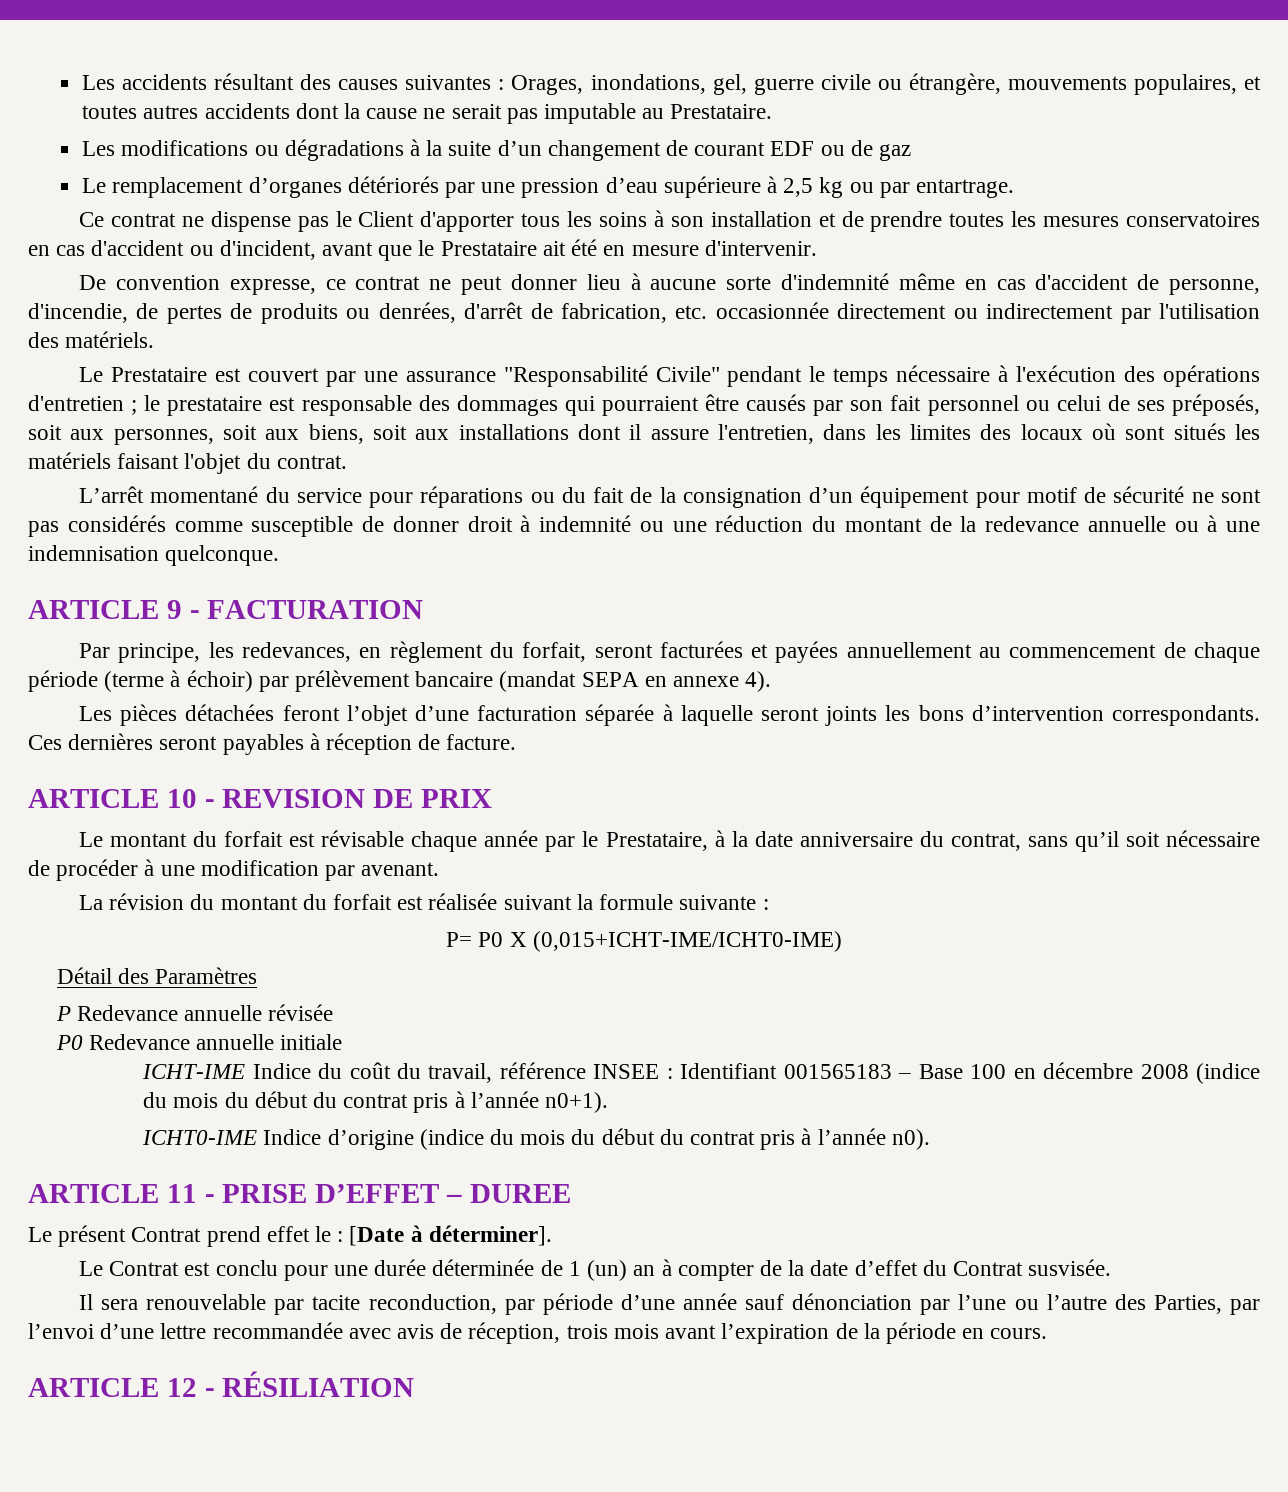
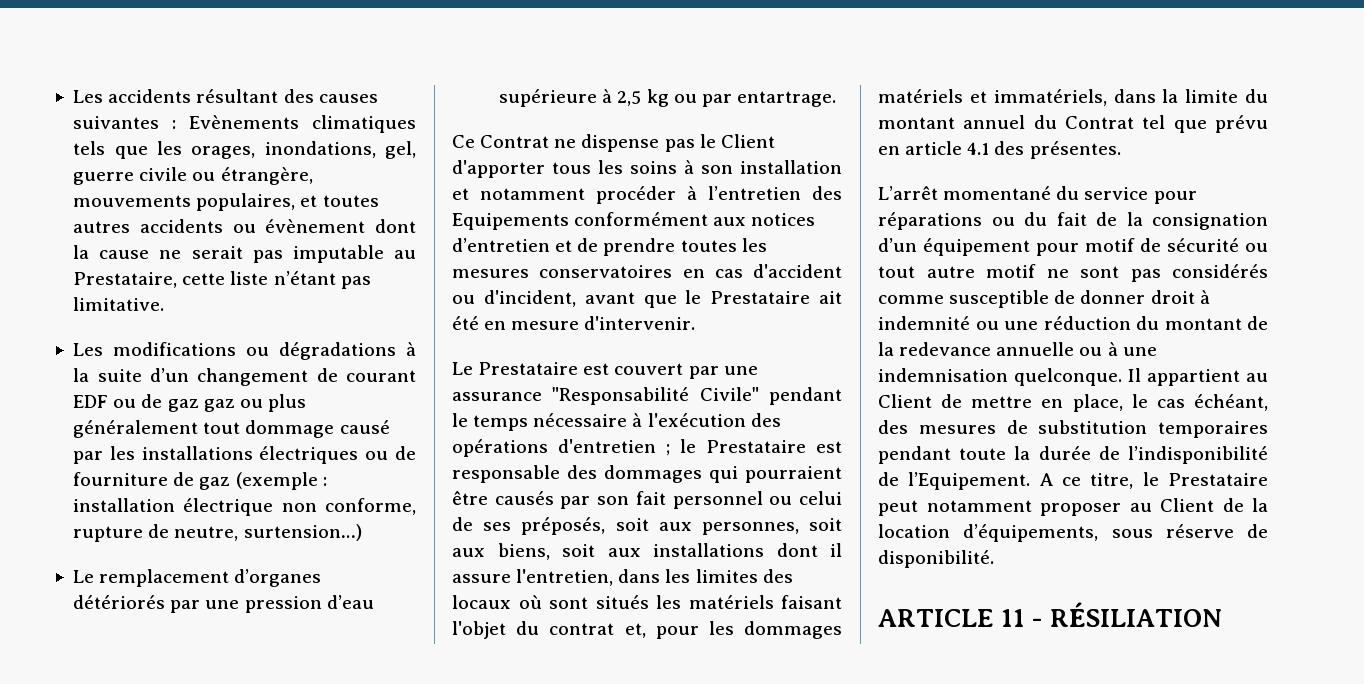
- Les accidents résultant des causes suivantes : Orages, inondations, gel, guerre civile ou étrangère, mouvements populaires, et toutes autres accidents dont la cause ne serait pas imputable au Prestataire.
+ Les accidents résultant des causes suivantes : Evènements climatiques tels que les orages, inondations, gel, guerre civile ou étrangère, mouvements populaires, et toutes autres accidents ou évènement dont la cause ne serait pas imputable au Prestataire, cette liste n’étant pas limitative.
- Les modifications ou dégradations à la suite d’un changement de courant EDF ou de gaz
+ Les modifications ou dégradations à la suite d’un changement de courant EDF ou de gaz gaz ou plus généralement tout dommage causé par les installations électriques ou de fourniture de gaz (exemple : installation électrique non conforme, rupture de neutre, surtension…)
- Ce contrat ne dispense pas le Client d'apporter tous les soins à son installation et de prendre toutes les mesures conservatoires en cas d'accident ou d'incident, avant que le Prestataire ait été en mesure d'intervenir.
+ Ce Contrat ne dispense pas le Client d'apporter tous les soins à son installation et notamment procéder à l’entretien des Equipements conformément aux notices d’entretien et de prendre toutes les mesures conservatoires en cas d'accident ou d'incident, avant que le Prestataire ait été en mesure d'intervenir.
- De convention expresse, ce contrat ne peut donner lieu à aucune sorte d'indemnité même en cas d'accident de personne, d'incendie, de pertes de produits ou denrées, d'arrêt de fabrication, etc. occasionnée directement ou indirectement par l'utilisation des matériels.
- le prestataire est responsable des dommages qui pourraient être causés par son fait personnel ou celui de ses préposés, soit aux personnes, soit aux biens, soit aux installations dont il assure l'entretien, dans les limites des locaux où sont situés les matériels faisant l'objet du contrat.
+ le Prestataire est responsable des dommages qui pourraient être causés par son fait personnel ou celui de ses préposés, soit aux personnes, soit aux biens, soit aux installations dont il assure l'entretien, dans les limites des locaux où sont situés les matériels faisant l'objet du contrat et, pour les dommages matériels et immatériels, dans la limite du montant annuel du Contrat tel que prévu en article 4.1 des présentes.
- L’arrêt momentané du service pour réparations ou du fait de la consignation d’un équipement pour motif de sécurité ne sont pas considérés comme susceptible de donner droit à indemnité ou une réduction du montant de la redevance annuelle ou à une indemnisation quelconque.
- ARTICLE 9 - FACTURATION
- Par principe, les redevances, en règlement du forfait, seront facturées et payées annuellement au commencement de chaque période (terme à échoir) par prélèvement bancaire (mandat SEPA en annexe 4).
- Les pièces détachées feront l’objet d’une facturation séparée à laquelle seront joints les bons d’intervention correspondants. Ces dernières seront payables à réception de facture.
- ARTICLE 10 - REVISION DE PRIX
- Le montant du forfait est révisable chaque année par le Prestataire, à la date anniversaire du contrat, sans qu’il soit nécessaire de procéder à une modification par avenant.
- La révision du montant du forfait est réalisée suivant la formule suivante :
- P= P0 X (0,015+ICHT-IME/ICHT0-IME)
- Détail des Paramètres
- P Redevance annuelle révisée
- P0 Redevance annuelle initiale
- ICHT-IME Indice du coût du travail, référence INSEE : Identifiant 001565183 – Base 100 en décembre 2008 (indice du mois du début du contrat pris à l’année n0+1).
- ICHT0-IME Indice d’origine (indice du mois du début du contrat pris à l’année n0).
- ARTICLE 11 - PRISE D’EFFET – DUREE
- Le présent Contrat prend effet le : [Date à déterminer].
- Le Contrat est conclu pour une durée déterminée de 1 (un) an à compter de la date d’effet du Contrat susvisée.
- Il sera renouvelable par tacite reconduction, par période d’une année sauf dénonciation par l’une ou l’autre des Parties, par l’envoi d’une lettre recommandée avec avis de réception, trois mois avant l’expiration de la période en cours.
- ARTICLE 12 - RÉSILIATION
+ L’arrêt momentané du service pour réparations ou du fait de la consignation d’un équipement pour motif de sécurité ou tout autre motif ne sont pas considérés comme susceptible de donner droit à indemnité ou une réduction du montant de la redevance annuelle ou à une indemnisation quelconque. Il appartient au Client de mettre en place, le cas échéant, des mesures de substitution temporaires pendant toute la durée de l’indisponibilité de l’Equipement. A ce titre, le Prestataire peut notamment proposer au Client de la location d’équipements, sous réserve de disponibilité.
+ ARTICLE 11 - RÉSILIATION

